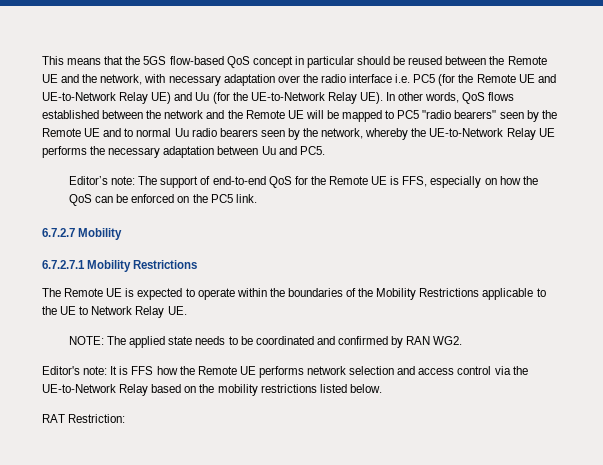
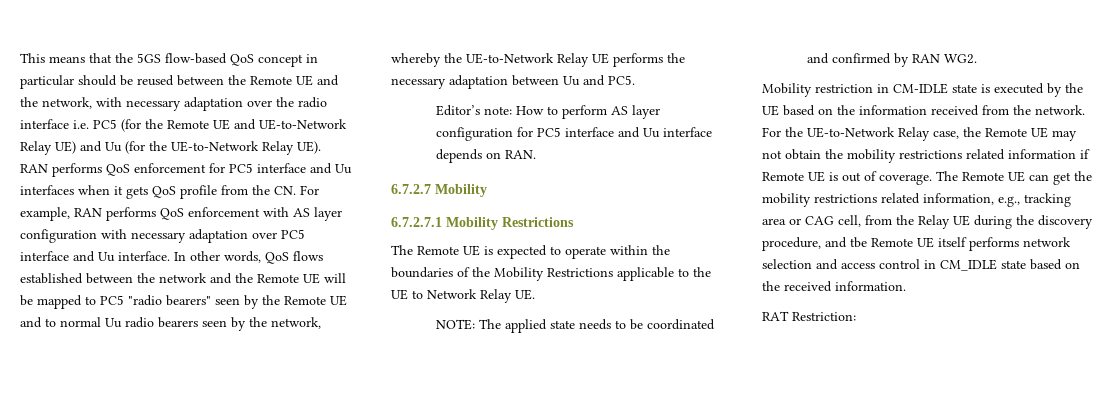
- This means that the 5GS flow-based QoS concept in particular should be reused between the Remote UE and the network, with necessary adaptation over the radio interface i.e. PC5 (for the Remote UE and UE-to-Network Relay UE) and Uu (for the UE-to-Network Relay UE). In other words, QoS flows established between the network and the Remote UE will be mapped to PC5 "radio bearers" seen by the Remote UE and to normal Uu radio bearers seen by the network, whereby the UE-to-Network Relay UE performs the necessary adaptation between Uu and PC5.
+ This means that the 5GS flow-based QoS concept in particular should be reused between the Remote UE and the network, with necessary adaptation over the radio interface i.e. PC5 (for the Remote UE and UE-to-Network Relay UE) and Uu (for the UE-to-Network Relay UE). RAN performs QoS enforcement for PC5 interface and Uu interfaces when it gets QoS profile from the CN. For example, RAN performs QoS enforcement with AS layer configuration with necessary adaptation over PC5 interface and Uu interface. In other words, QoS flows established between the network and the Remote UE will be mapped to PC5 "radio bearers" seen by the Remote UE and to normal Uu radio bearers seen by the network, whereby the UE-to-Network Relay UE performs the necessary adaptation between Uu and PC5.
- Editor’s note: The support of end-to-end QoS for the Remote UE is FFS, especially on how the QoS can be enforced on the PC5 link.
+ Editor’s note: How to perform AS layer configuration for PC5 interface and Uu interface depends on RAN.
- Editor's note: It is FFS how the Remote UE performs network selection and access control via the UE-to-Network Relay based on the mobility restrictions listed below.
+ Mobility restriction in CM-IDLE state is executed by the UE based on the information received from the network. For the UE-to-Network Relay case, the Remote UE may not obtain the mobility restrictions related information if Remote UE is out of coverage. The Remote UE can get the mobility restrictions related information, e.g., tracking area or CAG cell, from the Relay UE during the discovery procedure, and tbe Remote UE itself performs network selection and access control in CM_IDLE state based on the received information.

